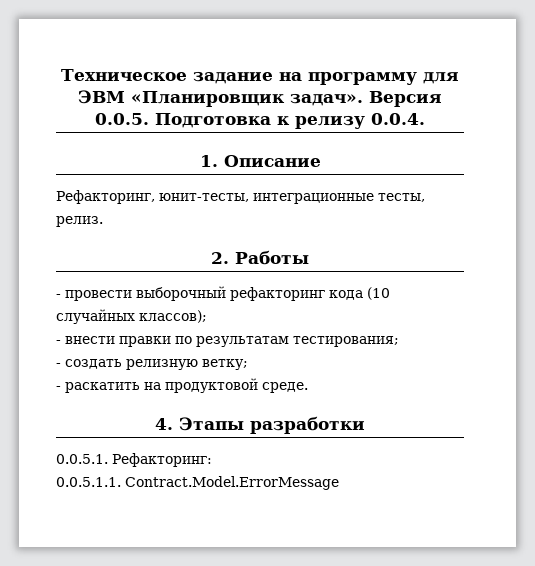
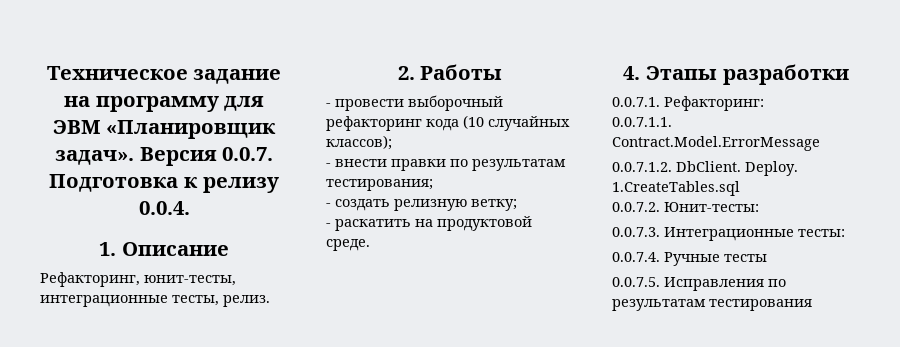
- Версия 0.0.5. Подготовка к релизу 0.0.4.
+ Версия 0.0.7. Подготовка к релизу 0.0.4.
- 0.0.5.1. Рефакторинг:
+ 0.0.7.1. Рефакторинг:
- 0.0.5.1.1. Contract.Model.ErrorMessage
+ 0.0.7.1.1. Contract.Model.ErrorMessage
+ 0.0.7.1.2. DbClient. Deploy. 1.CreateTables.sql
+ 0.0.7.2. Юнит-тесты:
+ 0.0.7.3. Интеграционные тесты:
+ 0.0.7.4. Ручные тесты
+ 0.0.7.5. Исправления по результатам тестирования

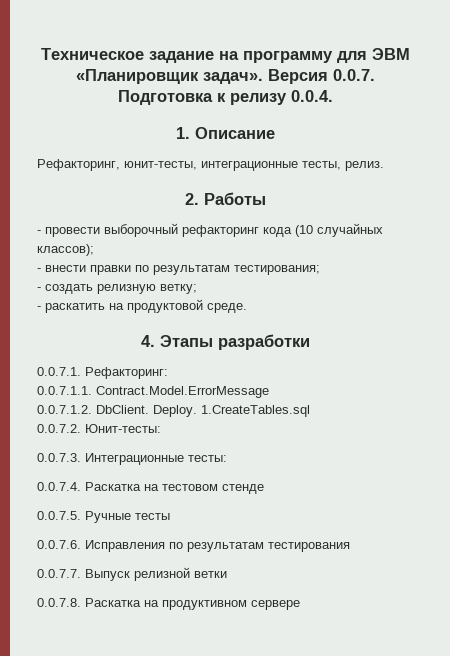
- 0.0.7.4. Ручные тесты
+ 0.0.7.4. Раскатка на тестовом стенде
+ 0.0.7.5. Ручные тесты
- 0.0.7.5. Исправления по результатам тестирования
+ 0.0.7.6. Исправления по результатам тестирования
+ 0.0.7.7. Выпуск релизной ветки
+ 0.0.7.8. Раскатка на продуктивном сервере

